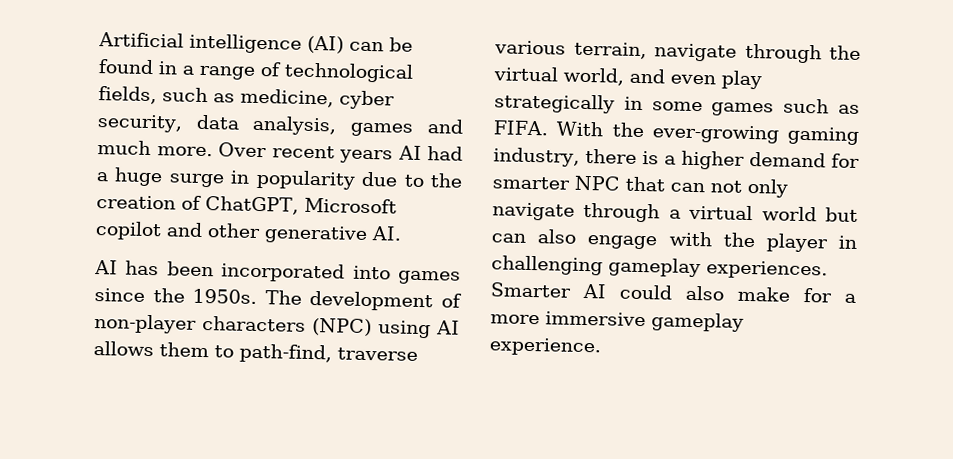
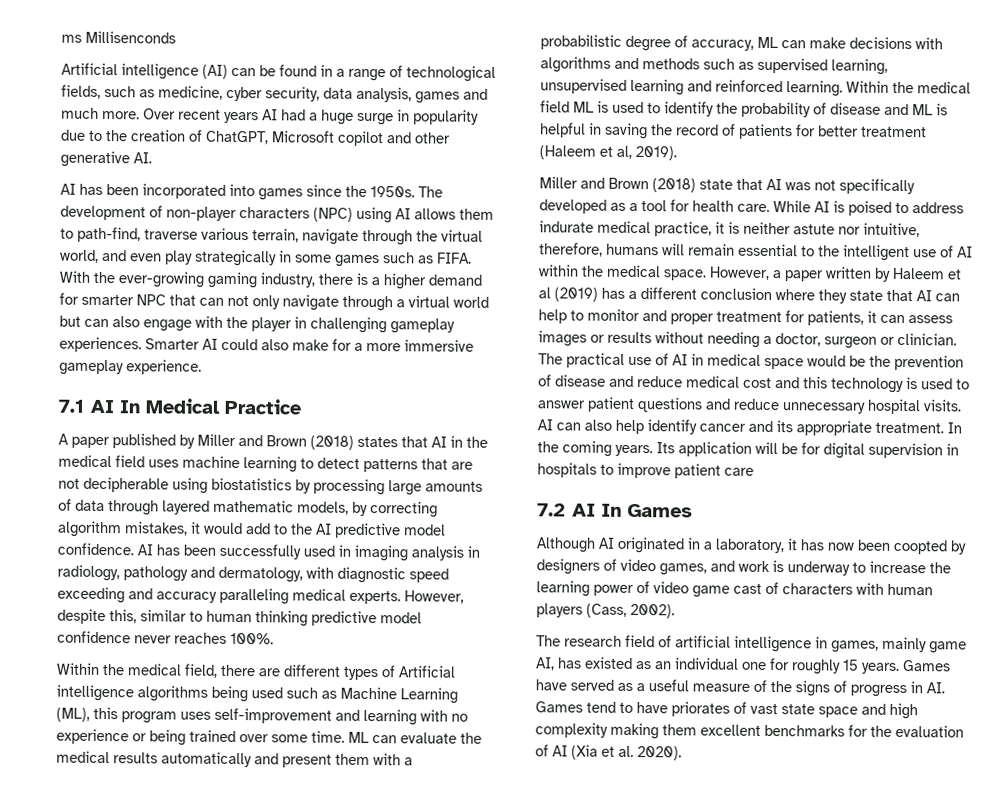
+ ms Millisenconds
+ 7.1 AI In Medical Practice
+ A paper published by Miller and Brown (2018) states that AI in the medical field uses machine learning to detect patterns that are not decipherable using biostatistics by processing large amounts of data through layered mathematic models, by correcting algorithm mistakes, it would add to the AI predictive model confidence. AI has been successfully used in imaging analysis in radiology, pathology and dermatology, with diagnostic speed exceeding and accuracy paralleling medical experts. However, despite this, similar to human thinking predictive model confidence never reaches 100%.
+ Within the medical field, there are different types of Artificial intelligence algorithms being used such as Machine Learning (ML), this program uses self-improvement and learning with no experience or being trained over some time. ML can evaluate the medical results automatically and present them with a probabilistic degree of accuracy, ML can make decisions with algorithms and methods such as supervised learning, unsupervised learning and reinforced learning. Within the medical field ML is used to identify the probability of disease and ML is helpful in saving the record of patients for better treatment (Haleem et al, 2019).
+ Miller and Brown (2018) state that AI was not specifically developed as a tool for health care. While AI is poised to address indurate medical practice, it is neither astute nor intuitive, therefore, humans will remain essential to the intelligent use of AI within the medical space. However, a paper written by Haleem et al (2019) has a different conclusion where they state that AI can help to monitor and proper treatment for patients, it can assess images or results without needing a doctor, surgeon or clinician. The practical use of AI in medical space would be the prevention of disease and reduce medical cost and this technology is used to answer patient questions and reduce unnecessary hospital visits. AI can also help identify cancer and its appropriate treatment. In the coming years. Its application will be for digital supervision in hospitals to improve patient care
+ 7.2 AI In Games
+ Although AI originated in a laboratory, it has now been coopted by designers of video games, and work is underway to increase the learning power of video game cast of characters with human players (Cass, 2002).
+ The research field of artificial intelligence in games, mainly game AI, has existed as an individual one for roughly 15 years. Games have served as a useful measure of the signs of progress in AI. Games tend to have priorates of vast state space and high complexity making them excellent benchmarks for the evaluation of AI (Xia et al. 2020).

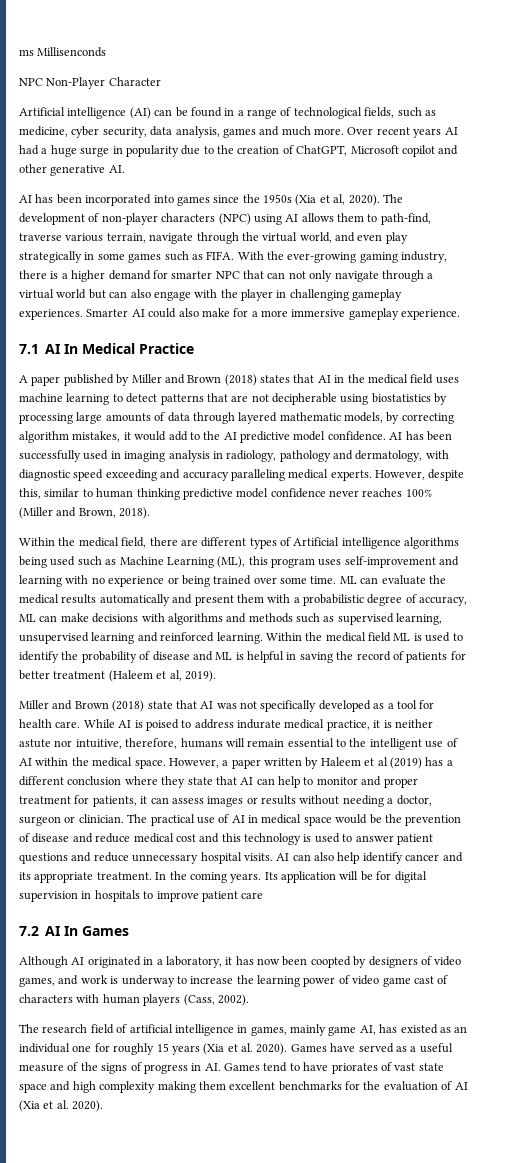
+ NPC Non-Player Character
- AI has been incorporated into games since the 1950s.
+ AI has been incorporated into games since the 1950s (Xia et al, 2020).
- However, despite this, similar to human thinking predictive model confidence never reaches 100%.
+ However, despite this, similar to human thinking predictive model confidence never reaches 100% (Miller and Brown, 2018).
- The research field of artificial intelligence in games, mainly game AI, has existed as an individual one for roughly 15 years.
+ The research field of artificial intelligence in games, mainly game AI, has existed as an individual one for roughly 15 years (Xia et al. 2020).

